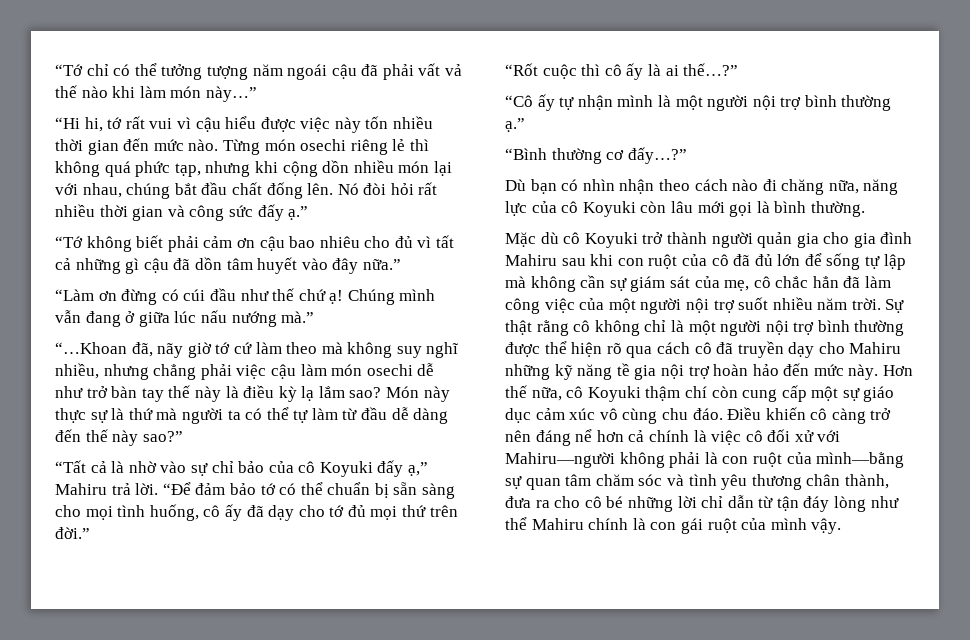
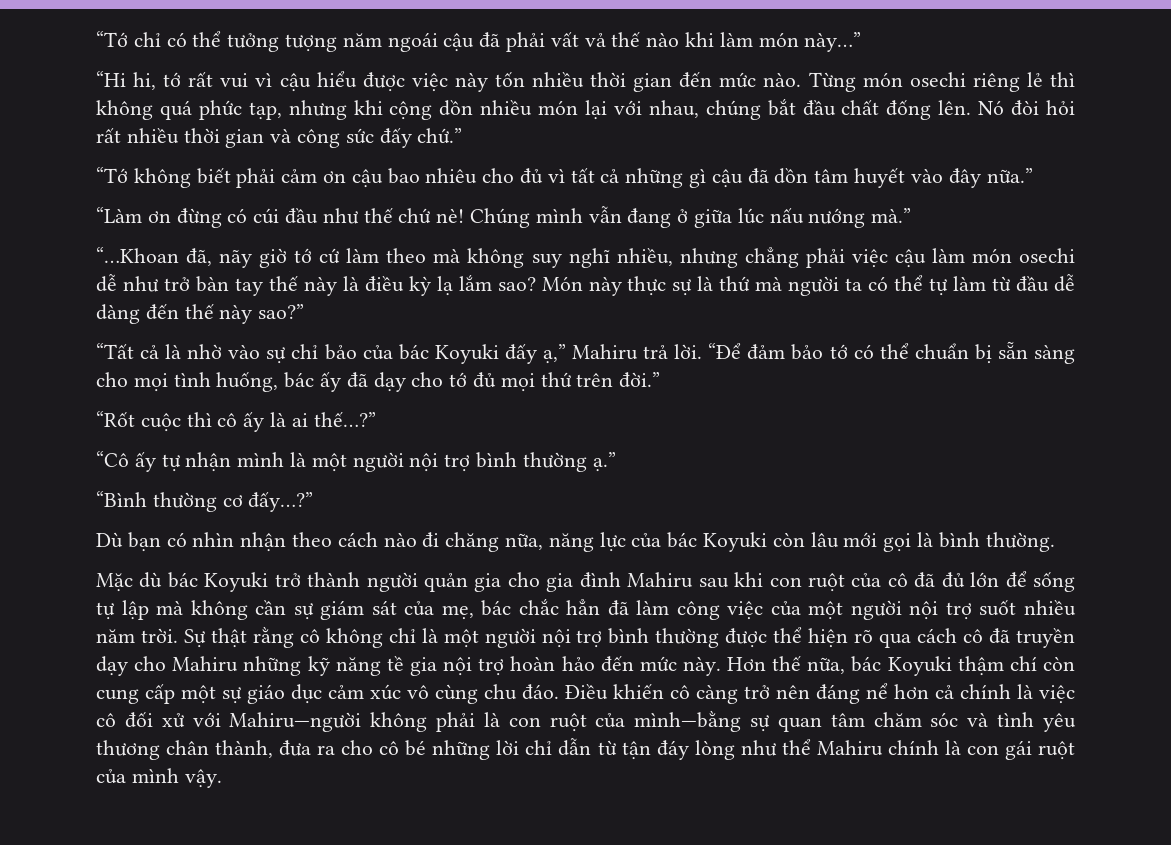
- Nó đòi hỏi rất nhiều thời gian và công sức đấy ạ.”
+ Nó đòi hỏi rất nhiều thời gian và công sức đấy chứ.”
- “Làm ơn đừng có cúi đầu như thế chứ ạ!
+ “Làm ơn đừng có cúi đầu như thế chứ nè!
- “Tất cả là nhờ vào sự chỉ bảo của cô Koyuki đấy ạ,” Mahiru trả lời.
+ “Tất cả là nhờ vào sự chỉ bảo của bác Koyuki đấy ạ,” Mahiru trả lời.
- “Để đảm bảo tớ có thể chuẩn bị sẵn sàng cho mọi tình huống, cô ấy đã dạy cho tớ đủ mọi thứ trên đời.”
+ “Để đảm bảo tớ có thể chuẩn bị sẵn sàng cho mọi tình huống, bác ấy đã dạy cho tớ đủ mọi thứ trên đời.”
- Dù bạn có nhìn nhận theo cách nào đi chăng nữa, năng lực của cô Koyuki còn lâu mới gọi là bình thường.
+ Dù bạn có nhìn nhận theo cách nào đi chăng nữa, năng lực của bác Koyuki còn lâu mới gọi là bình thường.
- Mặc dù cô Koyuki trở thành người quản gia cho gia đình Mahiru sau khi con ruột của cô đã đủ lớn để sống tự lập mà không cần sự giám sát của mẹ, cô chắc hẳn đã làm công việc của một người nội trợ suốt nhiều năm trời.
+ Mặc dù bác Koyuki trở thành người quản gia cho gia đình Mahiru sau khi con ruột của cô đã đủ lớn để sống tự lập mà không cần sự giám sát của mẹ, bác chắc hẳn đã làm công việc của một người nội trợ suốt nhiều năm trời.
- Hơn thế nữa, cô Koyuki thậm chí còn cung cấp một sự giáo dục cảm xúc vô cùng chu đáo.
+ Hơn thế nữa, bác Koyuki thậm chí còn cung cấp một sự giáo dục cảm xúc vô cùng chu đáo.

